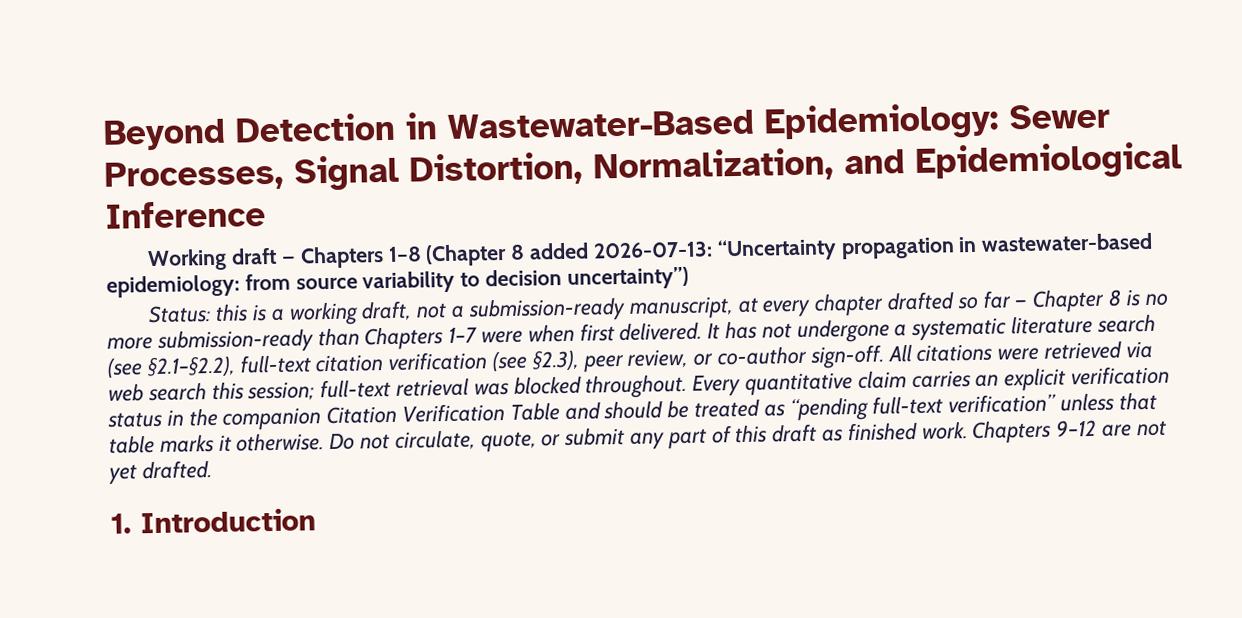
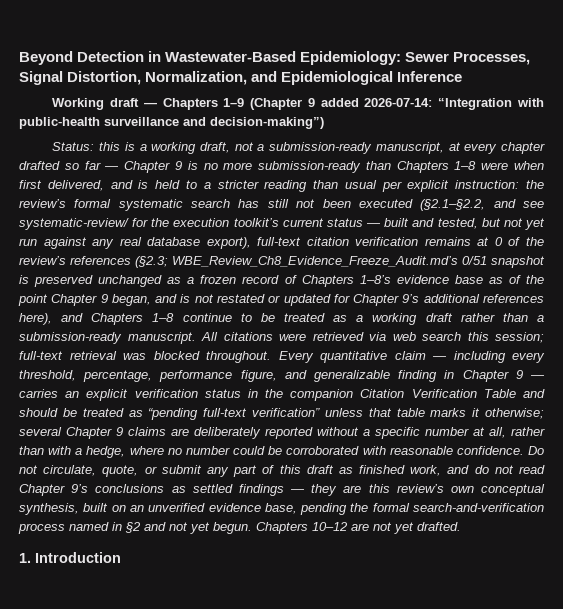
- Working draft — Chapters 1–8 (Chapter 8 added 2026-07-13: “Uncertainty propagation in wastewater-based epidemiology: from source variability to decision uncertainty”)
+ Working draft — Chapters 1–9 (Chapter 9 added 2026-07-14: “Integration with public-health surveillance and decision-making”)
- Status: this is a working draft, not a submission-ready manuscript, at every chapter drafted so far — Chapter 8 is no more submission-ready than Chapters 1–7 were when first delivered. It has not undergone a systematic literature search (see §2.1–§2.2), full-text citation verification (see §2.3), peer review, or co-author sign-off.
+ Status: this is a working draft, not a submission-ready manuscript, at every chapter drafted so far — Chapter 9 is no more submission-ready than Chapters 1–8 were when first delivered, and is held to a stricter reading than usual per explicit instruction: the review’s formal systematic search has still not been executed (§2.1–§2.2, and see systematic-review/ for the execution toolkit’s current status — built and tested, but not yet run against any real database export), full-text citation verification remains at 0 of the review’s references (§2.3; WBE_Review_Ch8_Evidence_Freeze_Audit.md’s 0/51 snapshot is preserved unchanged as a frozen record of Chapters 1–8’s evidence base as of the point Chapter 9 began, and is not restated or updated for Chapter 9’s additional references here), and Chapters 1–8 continue to be treated as a working draft rather than a submission-ready manuscript.
- Every quantitative claim carries an explicit verification status in the companion Citation Verification Table and should be treated as “pending full-text verification” unless that table marks it otherwise.
+ Every quantitative claim — including every threshold, percentage, performance figure, and generalizable finding in Chapter 9 — carries an explicit verification status in the companion Citation Verification Table and should be treated as “pending full-text verification” unless that table marks it otherwise; several Chapter 9 claims are deliberately reported without a specific number at all, rather than with a hedge, where no number could be corroborated with reasonable confidence.
- Do not circulate, quote, or submit any part of this draft as finished work. Chapters 9–12 are not yet drafted.
+ Do not circulate, quote, or submit any part of this draft as finished work, and do not read Chapter 9’s conclusions as settled findings — they are this review’s own conceptual synthesis, built on an unverified evidence base, pending the formal search-and-verification process named in §2 and not yet begun. Chapters 10–12 are not yet drafted.

